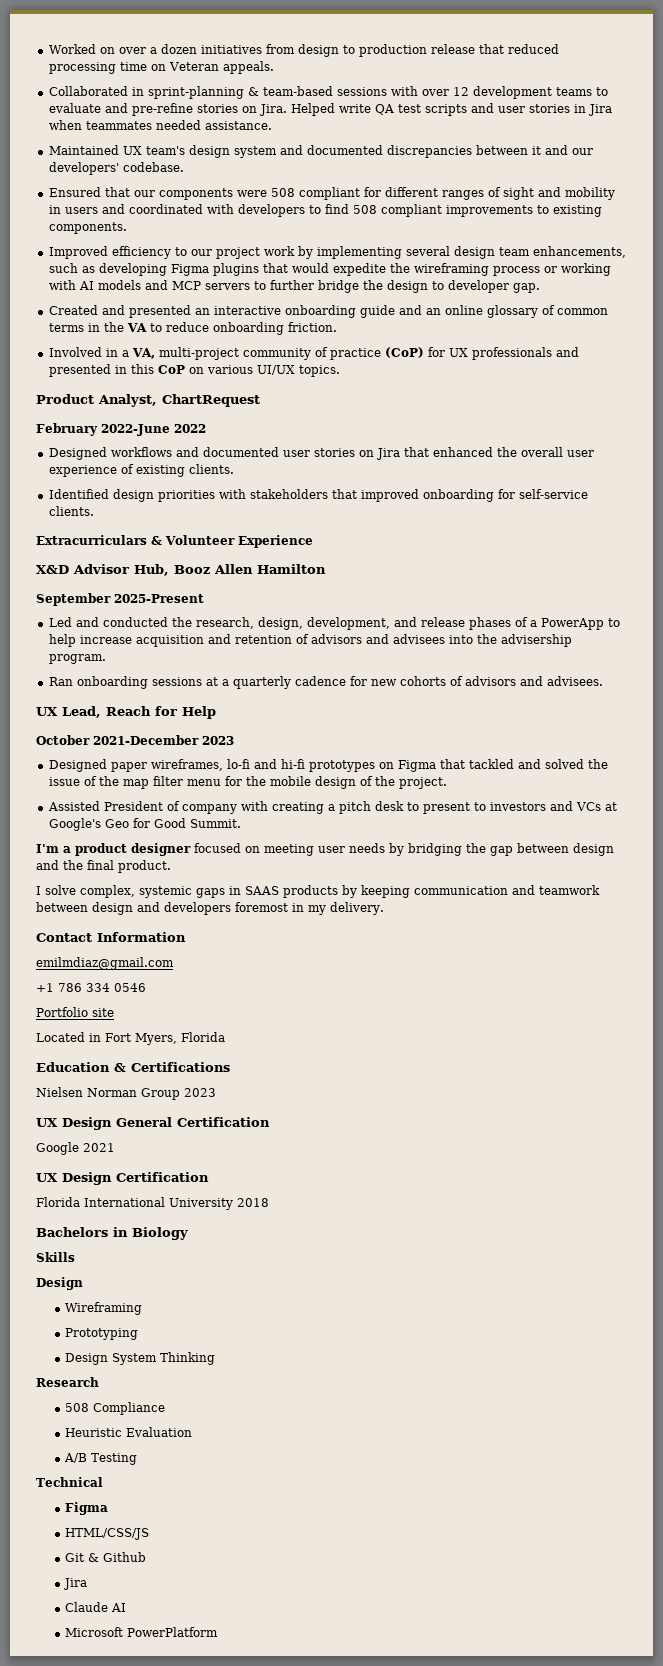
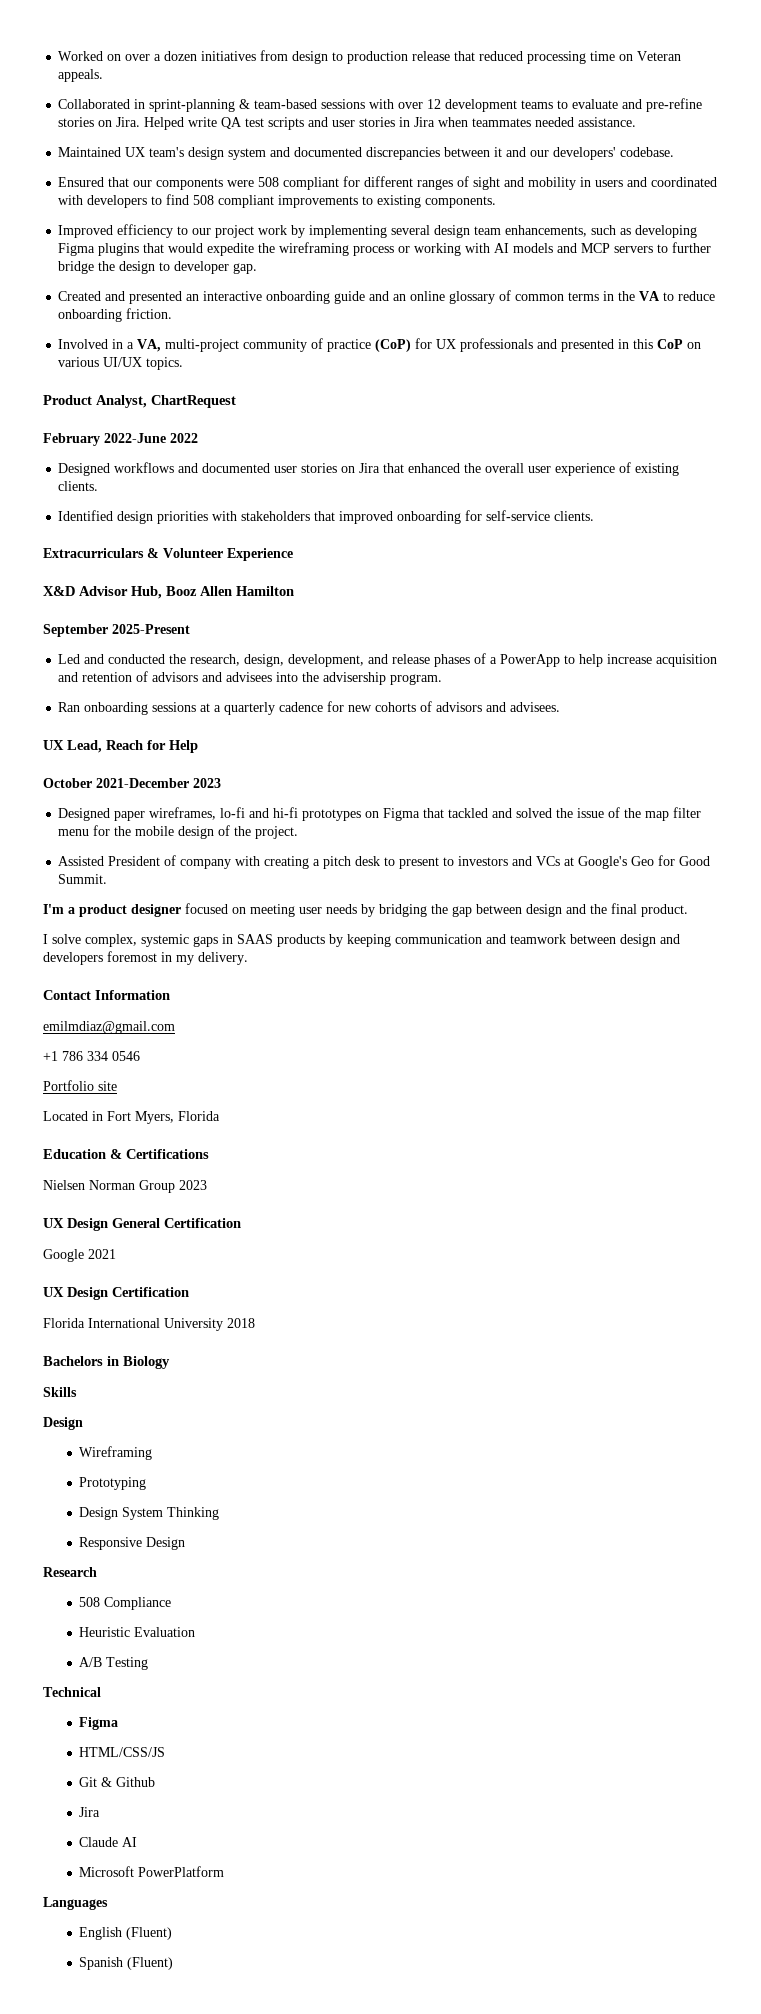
+ Responsive Design
+ Languages
+ English (Fluent)
+ Spanish (Fluent)

